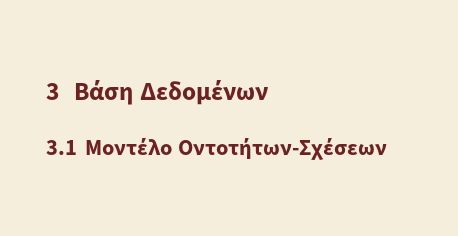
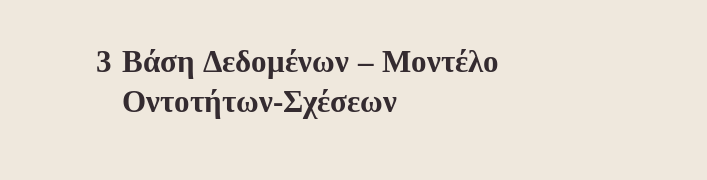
- 3 Βάση Δεδομένων
- 3.1 Μοντέλο Οντοτήτων-Σχέσεων
+ 3 Βάση Δεδομένων – Μοντέλο Οντοτήτων-Σχέσεων

